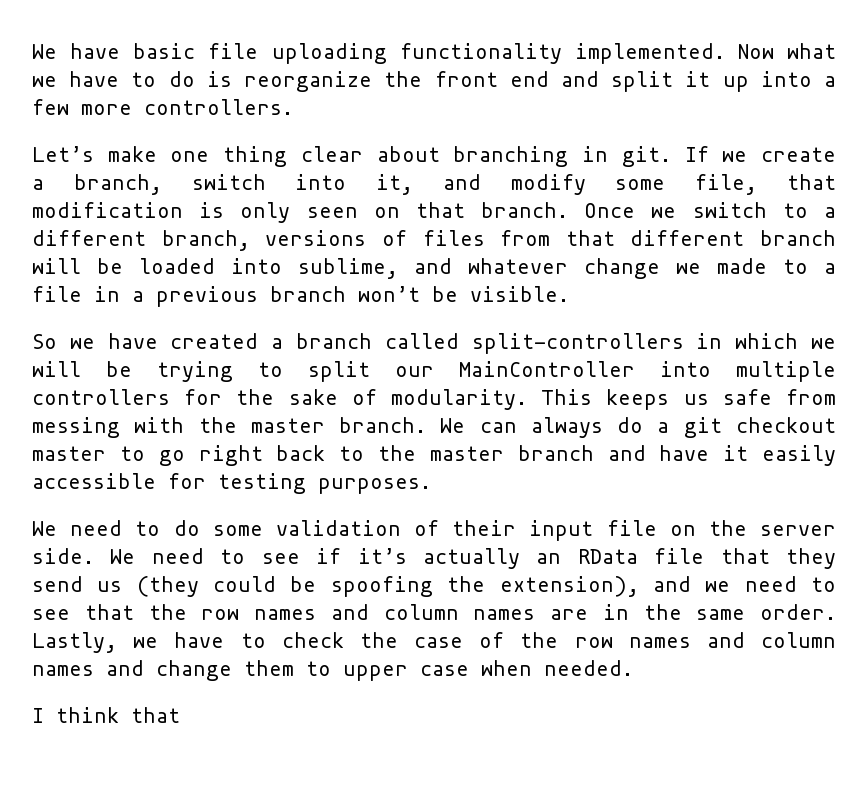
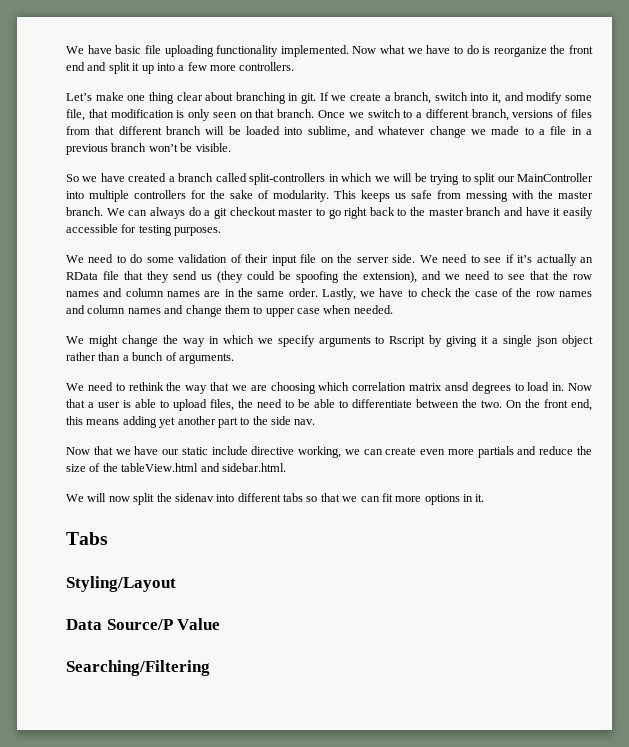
- I think that
+ We might change the way in which we specify arguments to Rscript by giving it a single json object rather than a bunch of arguments.
+ We need to rethink the way that we are choosing which correlation matrix ansd degrees to load in. Now that a user is able to upload files, the need to be able to differentiate between the two. On the front end, this means adding yet another part to the side nav.
+ Now that we have our static include directive working, we can create even more partials and reduce the size of the tableView.html and sidebar.html.
+ We will now split the sidenav into different tabs so that we can fit more options in it.
+ Tabs
+ Styling/Layout
+ Data Source/P Value
+ Searching/Filtering

